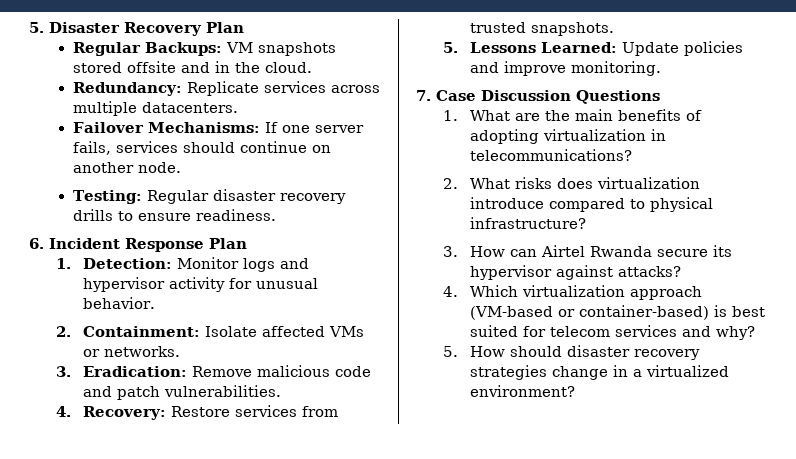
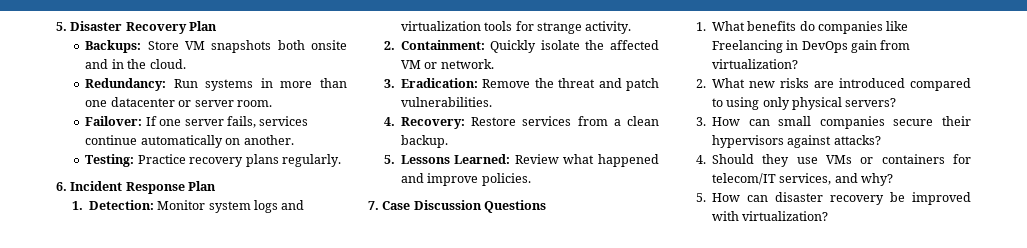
- Regular Backups: VM snapshots stored offsite and in the cloud.
+ Backups: Store VM snapshots both onsite and in the cloud.
- Redundancy: Replicate services across multiple datacenters.
- Failover Mechanisms: If one server fails, services should continue on another node.
- Testing: Regular disaster recovery drills to ensure readiness.
+ Redundancy: Run systems in more than one datacenter or server room.
+ Failover: If one server fails, services continue automatically on another.
+ Testing: Practice recovery plans regularly.
- 1. Detection: Monitor logs and hypervisor activity for unusual behavior.
- 2. Containment: Isolate affected VMs or networks.
+ 1. Detection: Monitor system logs and virtualization tools for strange activity.
+ 2. Containment: Quickly isolate the affected VM or network.
- 3. Eradication: Remove malicious code and patch vulnerabilities.
+ 3. Eradication: Remove the threat and patch vulnerabilities.
- 4. Recovery: Restore services from trusted snapshots.
+ 4. Recovery: Restore services from a clean backup.
- 5. Lessons Learned: Update policies and improve monitoring.
+ 5. Lessons Learned: Review what happened and improve policies.
- 1. What are the main benefits of adopting virtualization in telecommunications?
- 2. What risks does virtualization introduce compared to physical infrastructure?
- 3. How can Airtel Rwanda secure its hypervisor against attacks?
- 4. Which virtualization approach (VM-based or container-based) is best suited for telecom services and why?
+ 1. What benefits do companies like Freelancing in DevOps gain from virtualization?
+ 2. What new risks are introduced compared to using only physical servers?
+ 3. How can small companies secure their hypervisors against attacks?
+ 4. Should they use VMs or containers for telecom/IT services, and why?
- 5. How should disaster recovery strategies change in a virtualized environment?
+ 5. How can disaster recovery be improved with virtualization?

